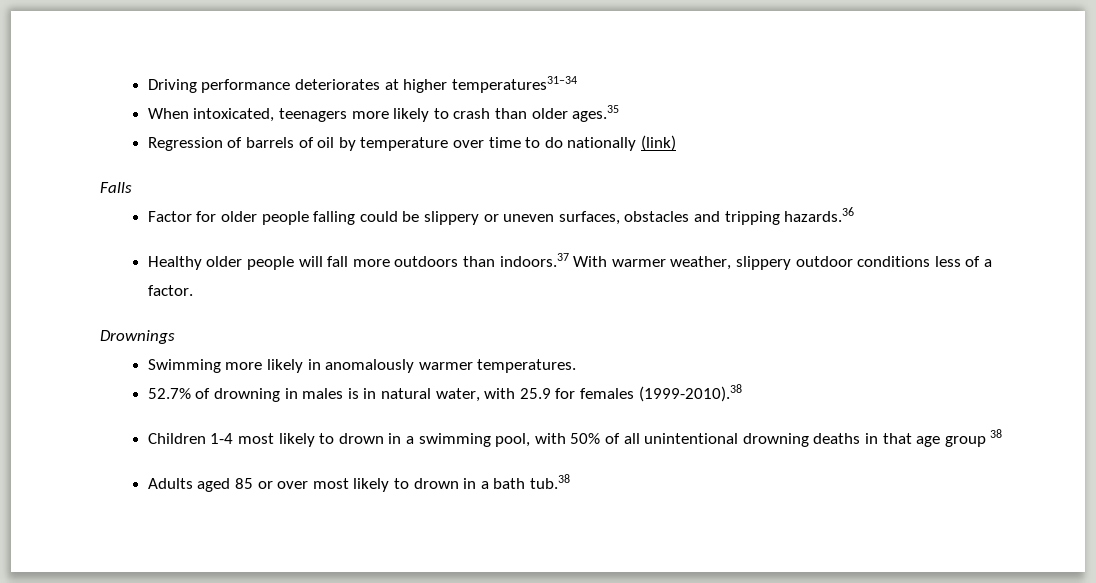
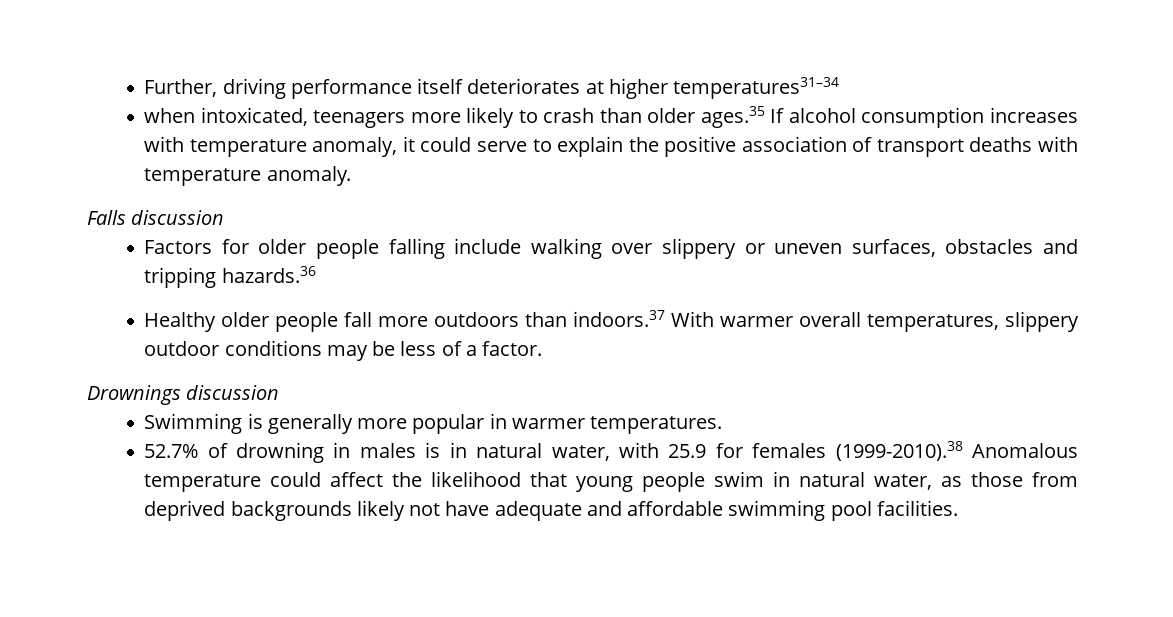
- Driving performance deteriorates at higher temperatures31–34
+ Further, driving performance itself deteriorates at higher temperatures31–34
- When intoxicated, teenagers more likely to crash than older ages.35
- Regression of barrels of oil by temperature over time to do nationally (link)
+ when intoxicated, teenagers more likely to crash than older ages.35 If alcohol consumption increases with temperature anomaly, it could serve to explain the positive association of transport deaths with temperature anomaly.
- Falls
- Factor for older people falling could be slippery or uneven surfaces, obstacles and tripping hazards.36
+ Falls discussion
+ Factors for older people falling include walking over slippery or uneven surfaces, obstacles and tripping hazards.36
- Healthy older people will fall more outdoors than indoors.37 With warmer weather, slippery outdoor conditions less of a factor.
+ Healthy older people fall more outdoors than indoors.37 With warmer overall temperatures, slippery outdoor conditions may be less of a factor.
- Drownings
+ Drownings discussion
- Swimming more likely in anomalously warmer temperatures.
+ Swimming is generally more popular in warmer temperatures.
- 52.7% of drowning in males is in natural water, with 25.9 for females (1999-2010).38
- Children 1-4 most likely to drown in a swimming pool, with 50% of all unintentional drowning deaths in that age group 38
- Adults aged 85 or over most likely to drown in a bath tub.38
+ 52.7% of drowning in males is in natural water, with 25.9 for females (1999-2010).38 Anomalous temperature could affect the likelihood that young people swim in natural water, as those from deprived backgrounds likely not have adequate and affordable swimming pool facilities.

